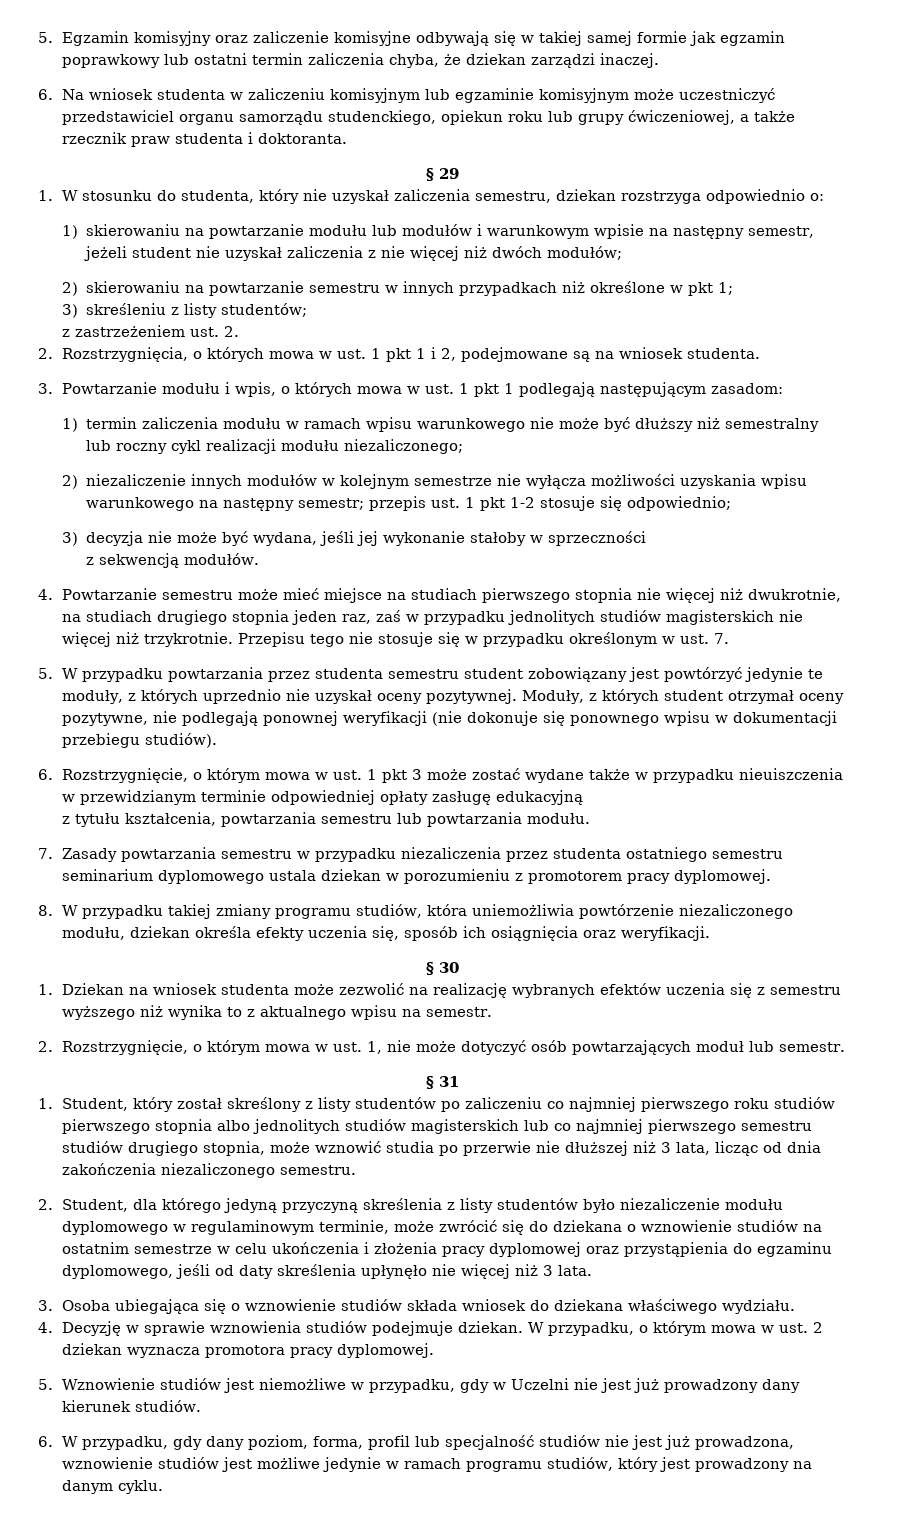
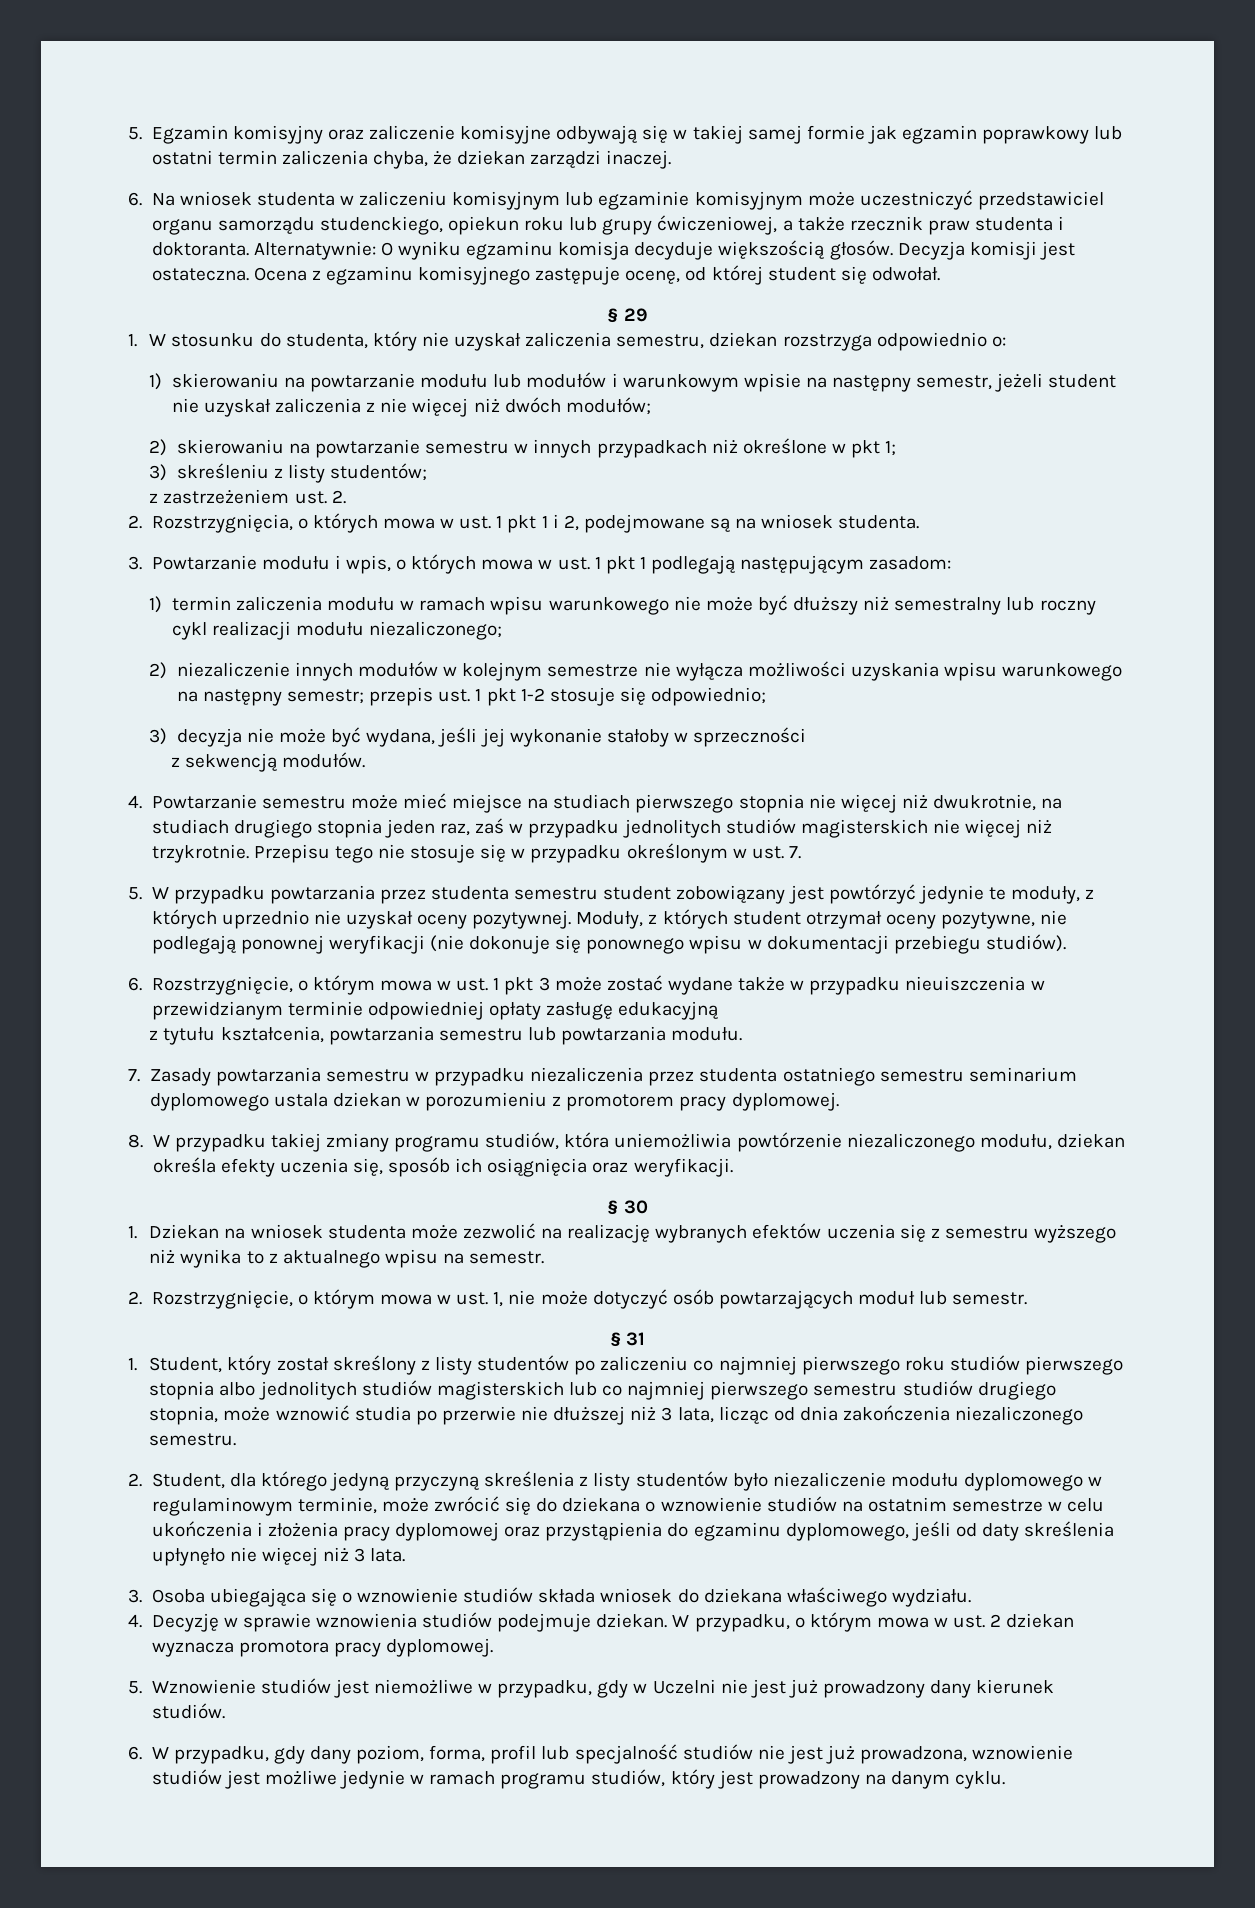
+ Alternatywnie: O wyniku egzaminu komisja decyduje większością głosów. Decyzja komisji jest ostateczna. Ocena z egzaminu komisyjnego zastępuje ocenę, od której student się odwołał.

